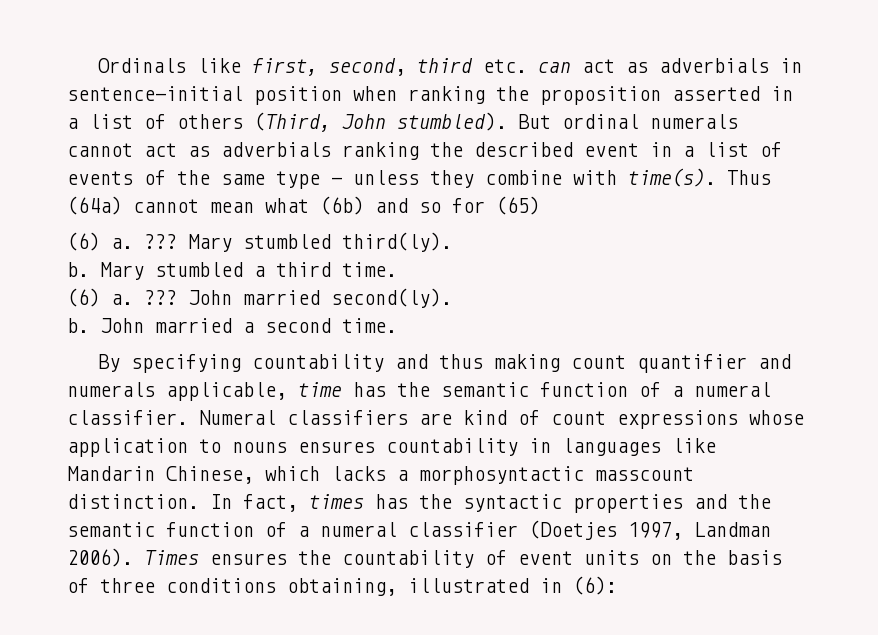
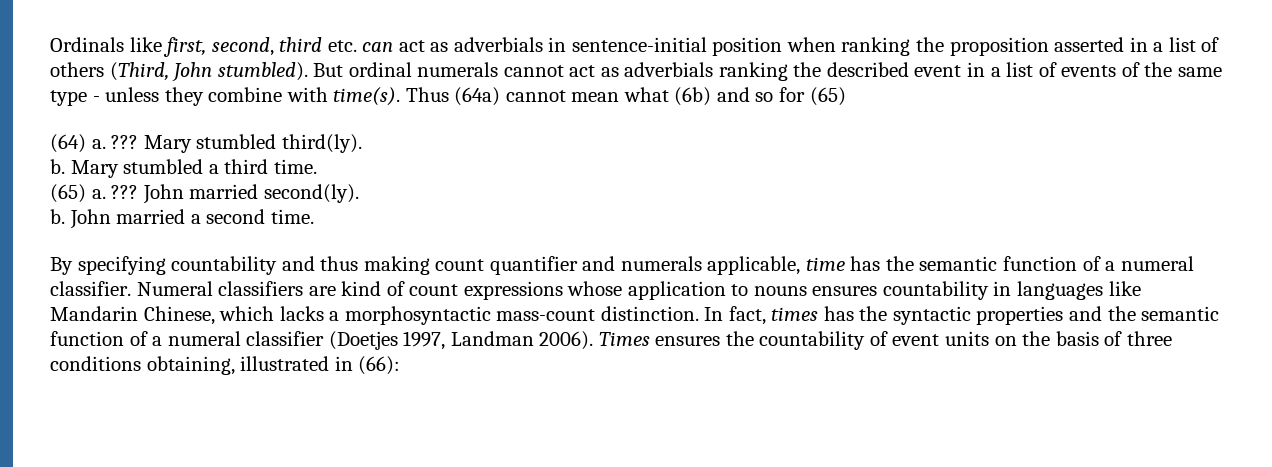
  Thus (64a) cannot mean what (6b) and so for (65)
- (6) a.
+ (64) a.
  Mary stumbled a third time.
- (6) a.
+ (65) a.
- Numeral classifiers are kind of count expressions whose application to nouns ensures countability in languages like Mandarin Chinese, which lacks a morphosyntactic masscount distinction.
+ Numeral classifiers are kind of count expressions whose application to nouns ensures countability in languages like Mandarin Chinese, which lacks a morphosyntactic mass-count distinction.
- Times ensures the countability of event units on the basis of three conditions obtaining, illustrated in (6):
+ Times ensures the countability of event units on the basis of three conditions obtaining, illustrated in (66):

